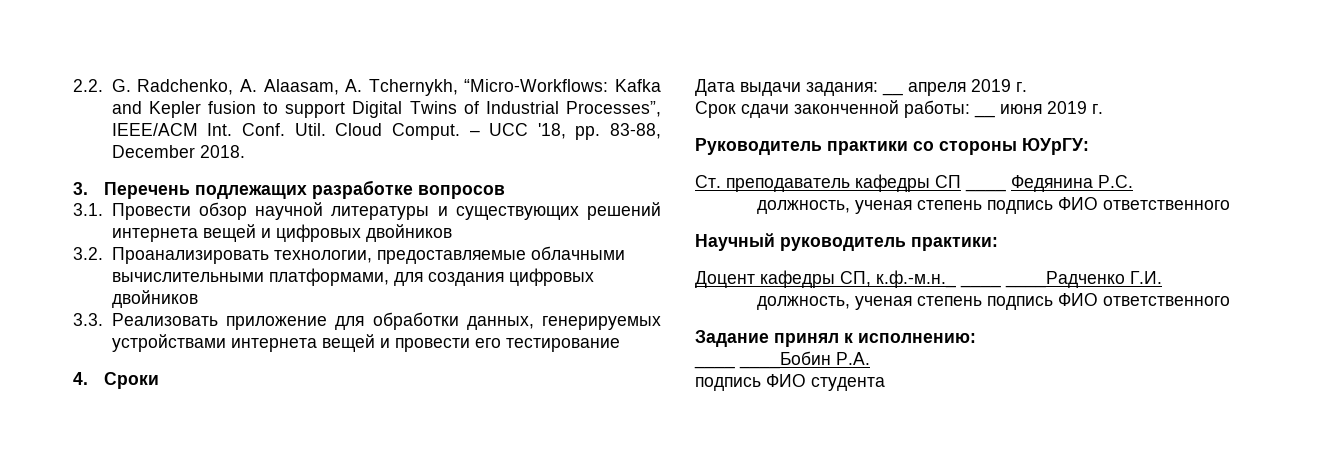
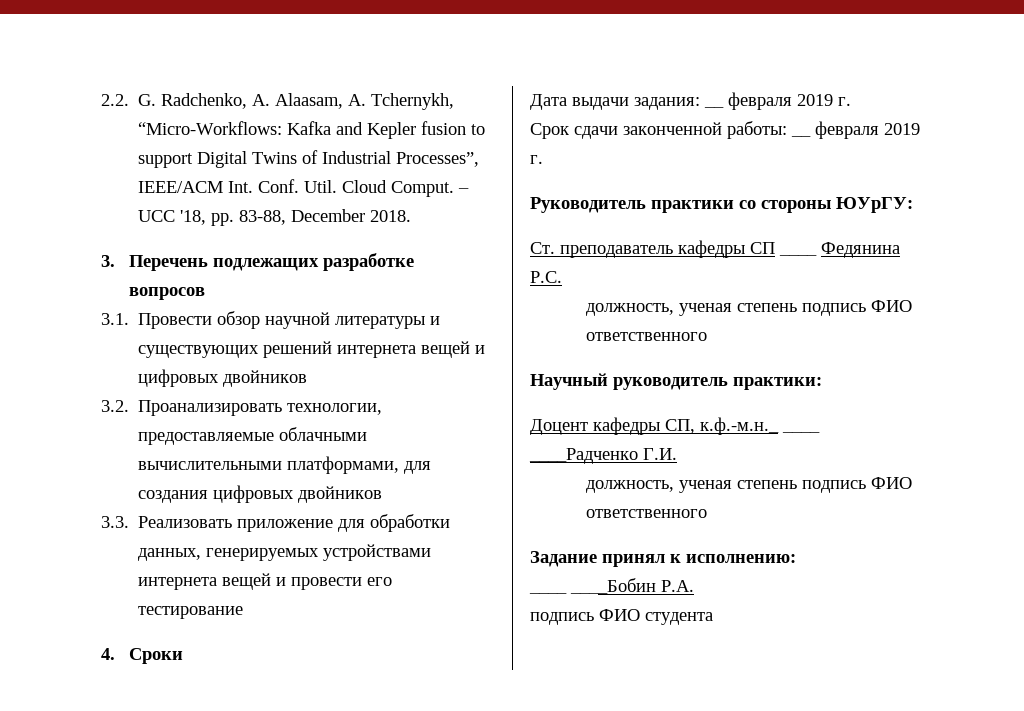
- Дата выдачи задания: __ апреля 2019 г.
+ Дата выдачи задания: __ февраля 2019 г.
- Срок сдачи законченной работы: __ июня 2019 г.
+ Срок сдачи законченной работы: __ февраля 2019 г.

